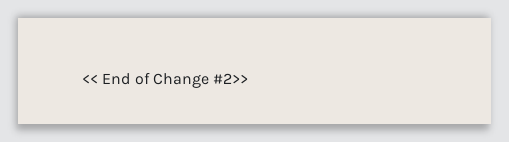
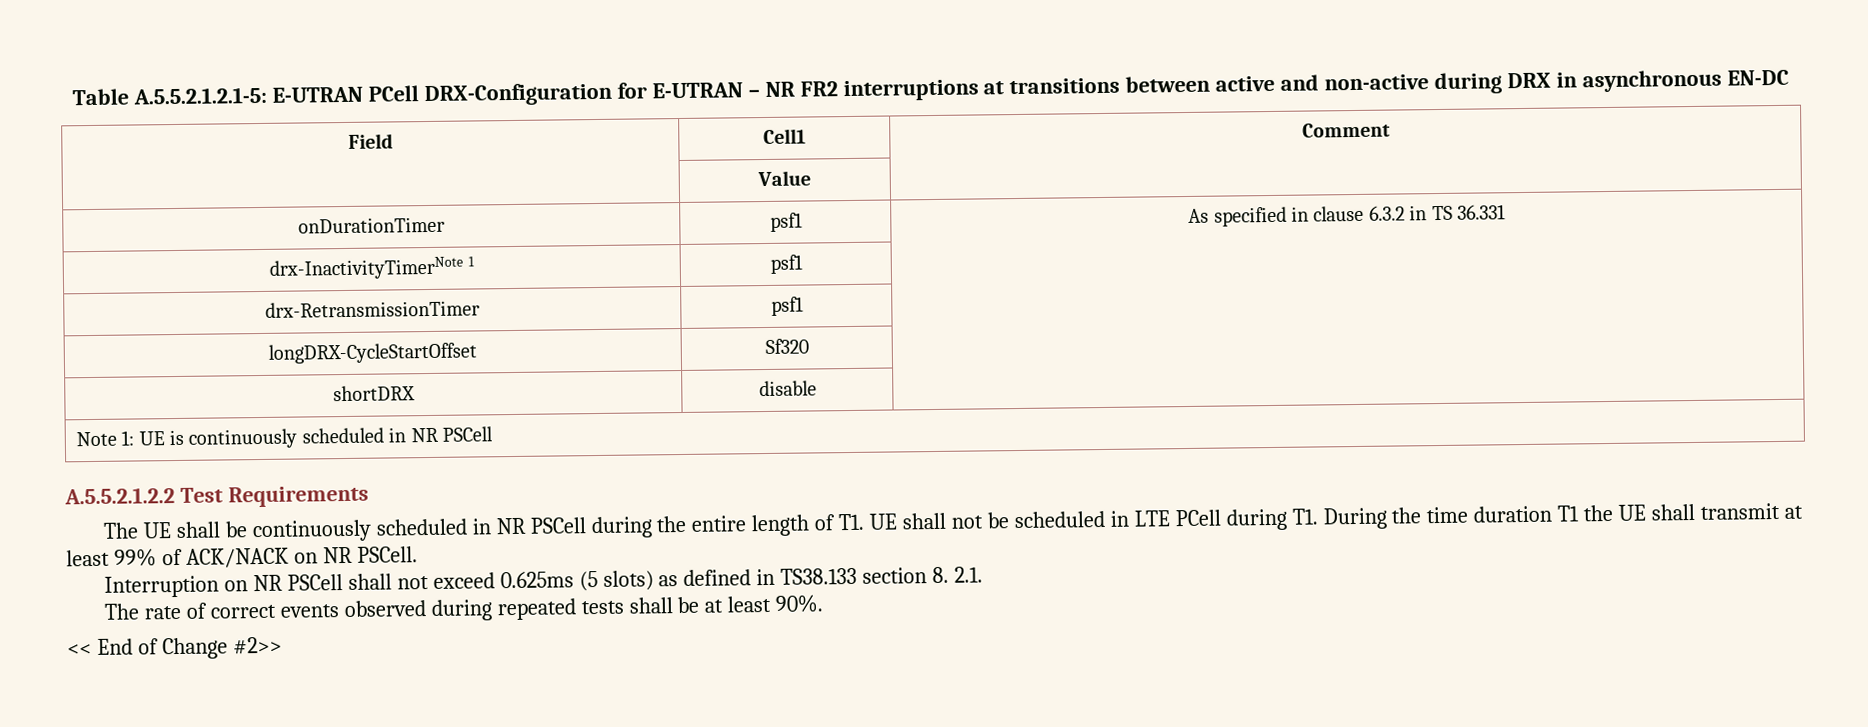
+ Table A.5.5.2.1.2.1-5: E-UTRAN PCell DRX-Configuration for E-UTRAN – NR FR2 interruptions at transitions between active and non-active during DRX in asynchronous EN-DC
+ Field | Cell1 | Comment
+ | Value |
+ onDurationTimer | psf1 | As specified in clause 6.3.2 in TS 36.331
+ drx-InactivityTimerNote 1 | psf1 |
+ drx-RetransmissionTimer | psf1 |
+ longDRX-CycleStartOffset | Sf320 |
+ shortDRX | disable |
+ Note 1: UE is continuously scheduled in NR PSCell
+ A.5.5.2.1.2.2 Test Requirements
+ The UE shall be continuously scheduled in NR PSCell during the entire length of T1. UE shall not be scheduled in LTE PCell during T1. During the time duration T1 the UE shall transmit at least 99% of ACK/NACK on NR PSCell.
+ Interruption on NR PSCell shall not exceed 0.625ms (5 slots) as defined in TS38.133 section 8. 2.1.
+ The rate of correct events observed during repeated tests shall be at least 90%.

